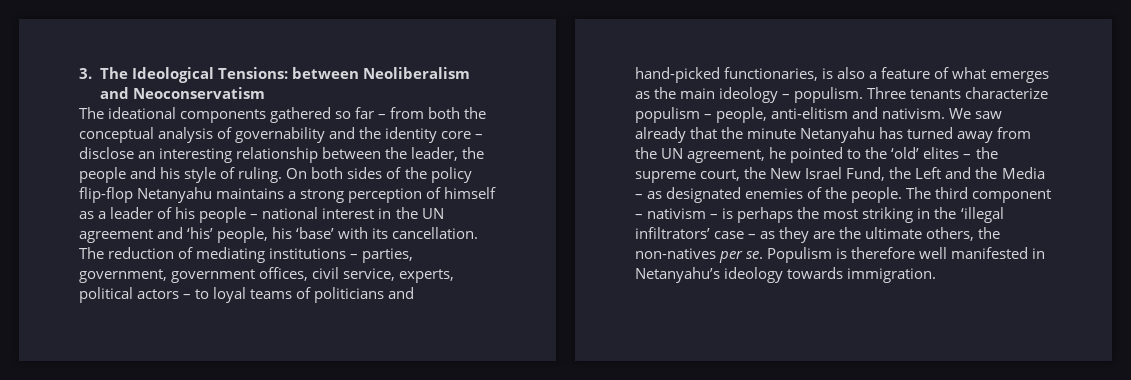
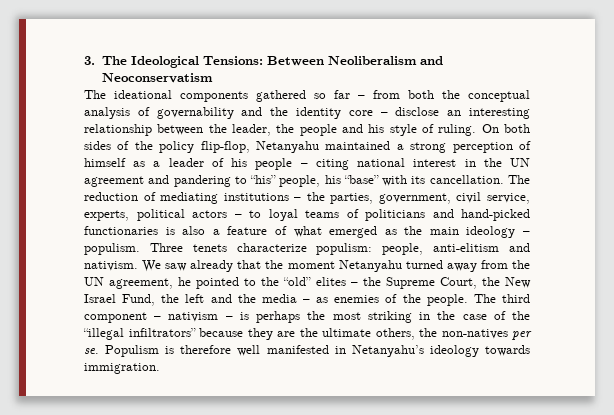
- 3. The Ideological Tensions: between Neoliberalism and Neoconservatism
+ 3. The Ideological Tensions: Between Neoliberalism and Neoconservatism
- On both sides of the policy flip-flop Netanyahu maintains a strong perception of himself as a leader of his people – national interest in the UN agreement and ‘his’ people, his ‘base’ with its cancellation.
+ On both sides of the policy flip-flop, Netanyahu maintained a strong perception of himself as a leader of his people – citing national interest in the UN agreement and pandering to “his” people, his “base” with its cancellation.
- The reduction of mediating institutions – parties, government, government offices, civil service, experts, political actors – to loyal teams of politicians and hand-picked functionaries, is also a feature of what emerges as the main ideology – populism.
+ The reduction of mediating institutions – the parties, government, civil service, experts, political actors – to loyal teams of politicians and hand-picked functionaries is also a feature of what emerged as the main ideology – populism.
- Three tenants characterize populism – people, anti-elitism and nativism.
+ Three tenets characterize populism: people, anti-elitism and nativism.
- We saw already that the minute Netanyahu has turned away from the UN agreement, he pointed to the ‘old’ elites – the supreme court, the New Israel Fund, the Left and the Media – as designated enemies of the people.
+ We saw already that the moment Netanyahu turned away from the UN agreement, he pointed to the “old” elites – the Supreme Court, the New Israel Fund, the left and the media – as enemies of the people.
- The third component – nativism – is perhaps the most striking in the ‘illegal infiltrators’ case – as they are the ultimate others, the non-natives per se.
+ The third component – nativism – is perhaps the most striking in the case of the “illegal infiltrators” because they are the ultimate others, the non-natives per se.

